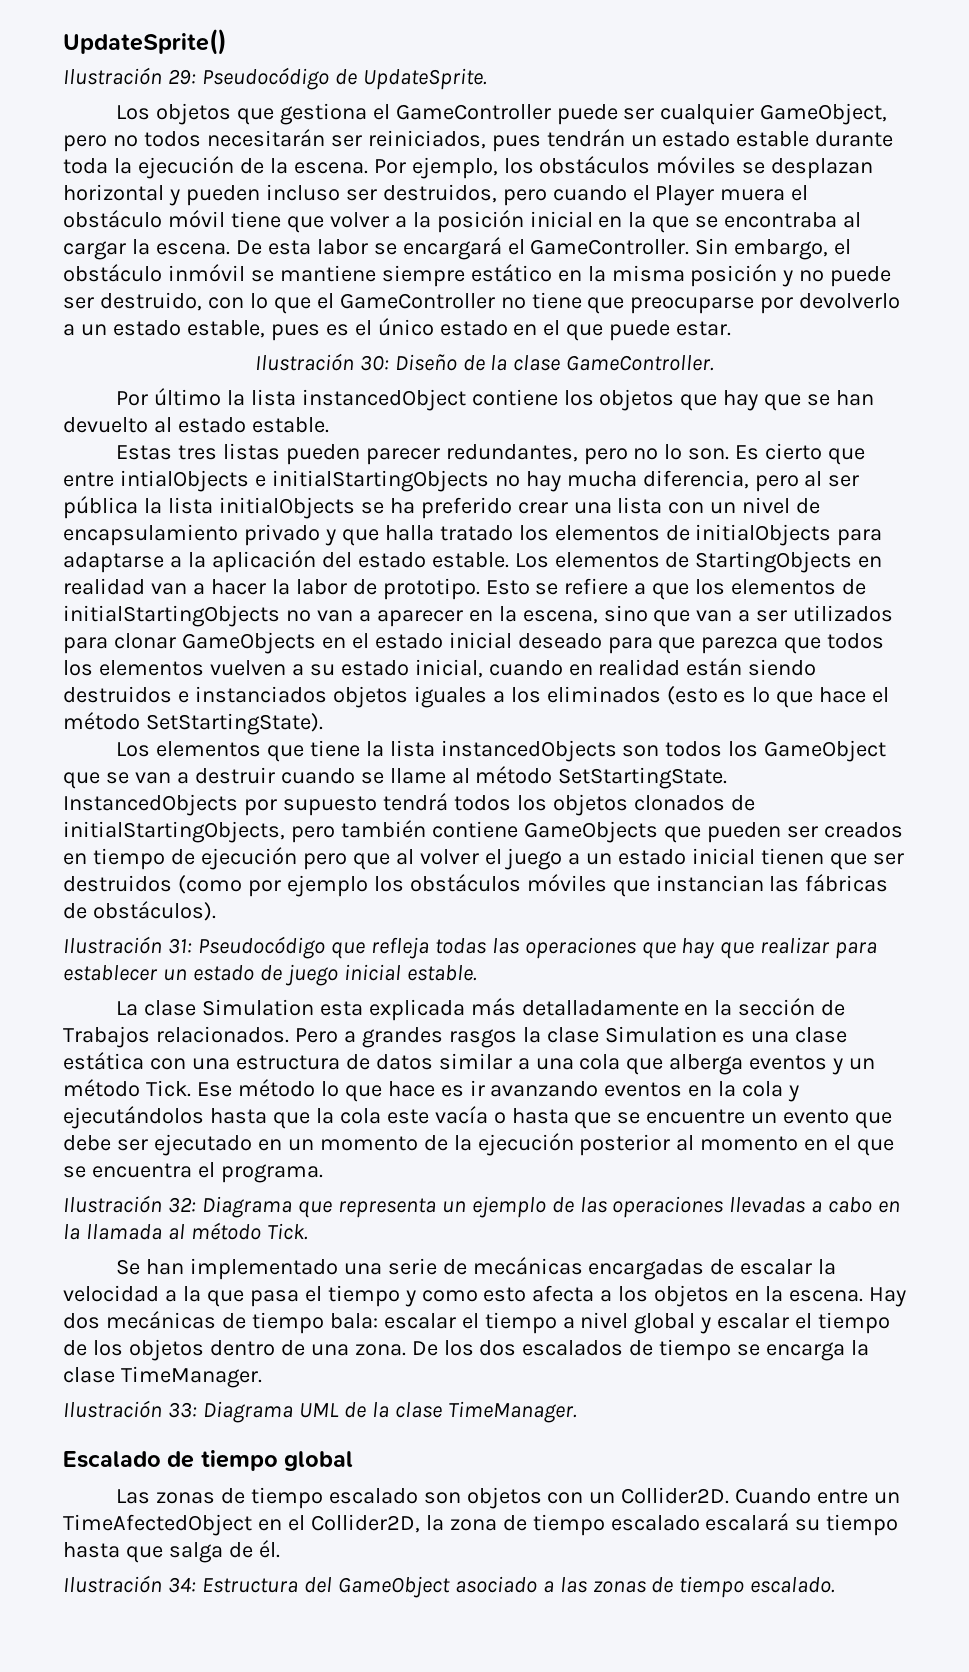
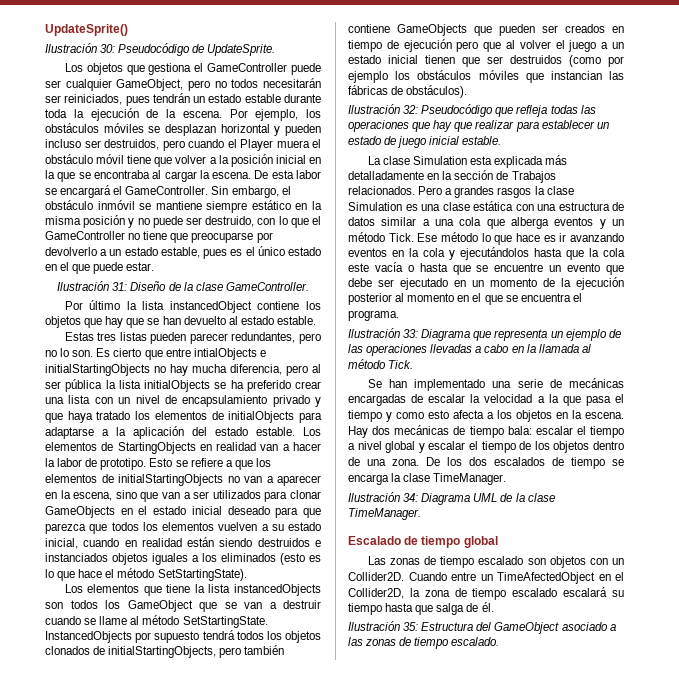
- Ilustración 29: Pseudocódigo de UpdateSprite.
+ Ilustración 30: Pseudocódigo de UpdateSprite.
- Ilustración 30: Diseño de la clase GameController.
+ Ilustración 31: Diseño de la clase GameController.
- Es cierto que entre intialObjects e initialStartingObjects no hay mucha diferencia, pero al ser pública la lista initialObjects se ha preferido crear una lista con un nivel de encapsulamiento privado y que halla tratado los elementos de initialObjects para adaptarse a la aplicación del estado estable.
+ Es cierto que entre intialObjects e initialStartingObjects no hay mucha diferencia, pero al ser pública la lista initialObjects se ha preferido crear una lista con un nivel de encapsulamiento privado y que haya tratado los elementos de initialObjects para adaptarse a la aplicación del estado estable.
- Ilustración 31: Pseudocódigo que refleja todas las operaciones que hay que realizar para establecer un estado de juego inicial estable.
+ Ilustración 32: Pseudocódigo que refleja todas las operaciones que hay que realizar para establecer un estado de juego inicial estable.
- Ilustración 32: Diagrama que representa un ejemplo de las operaciones llevadas a cabo en la llamada al método Tick.
+ Ilustración 33: Diagrama que representa un ejemplo de las operaciones llevadas a cabo en la llamada al método Tick.
- Ilustración 33: Diagrama UML de la clase TimeManager.
+ Ilustración 34: Diagrama UML de la clase TimeManager.
- Ilustración 34: Estructura del GameObject asociado a las zonas de tiempo escalado.
+ Ilustración 35: Estructura del GameObject asociado a las zonas de tiempo escalado.

